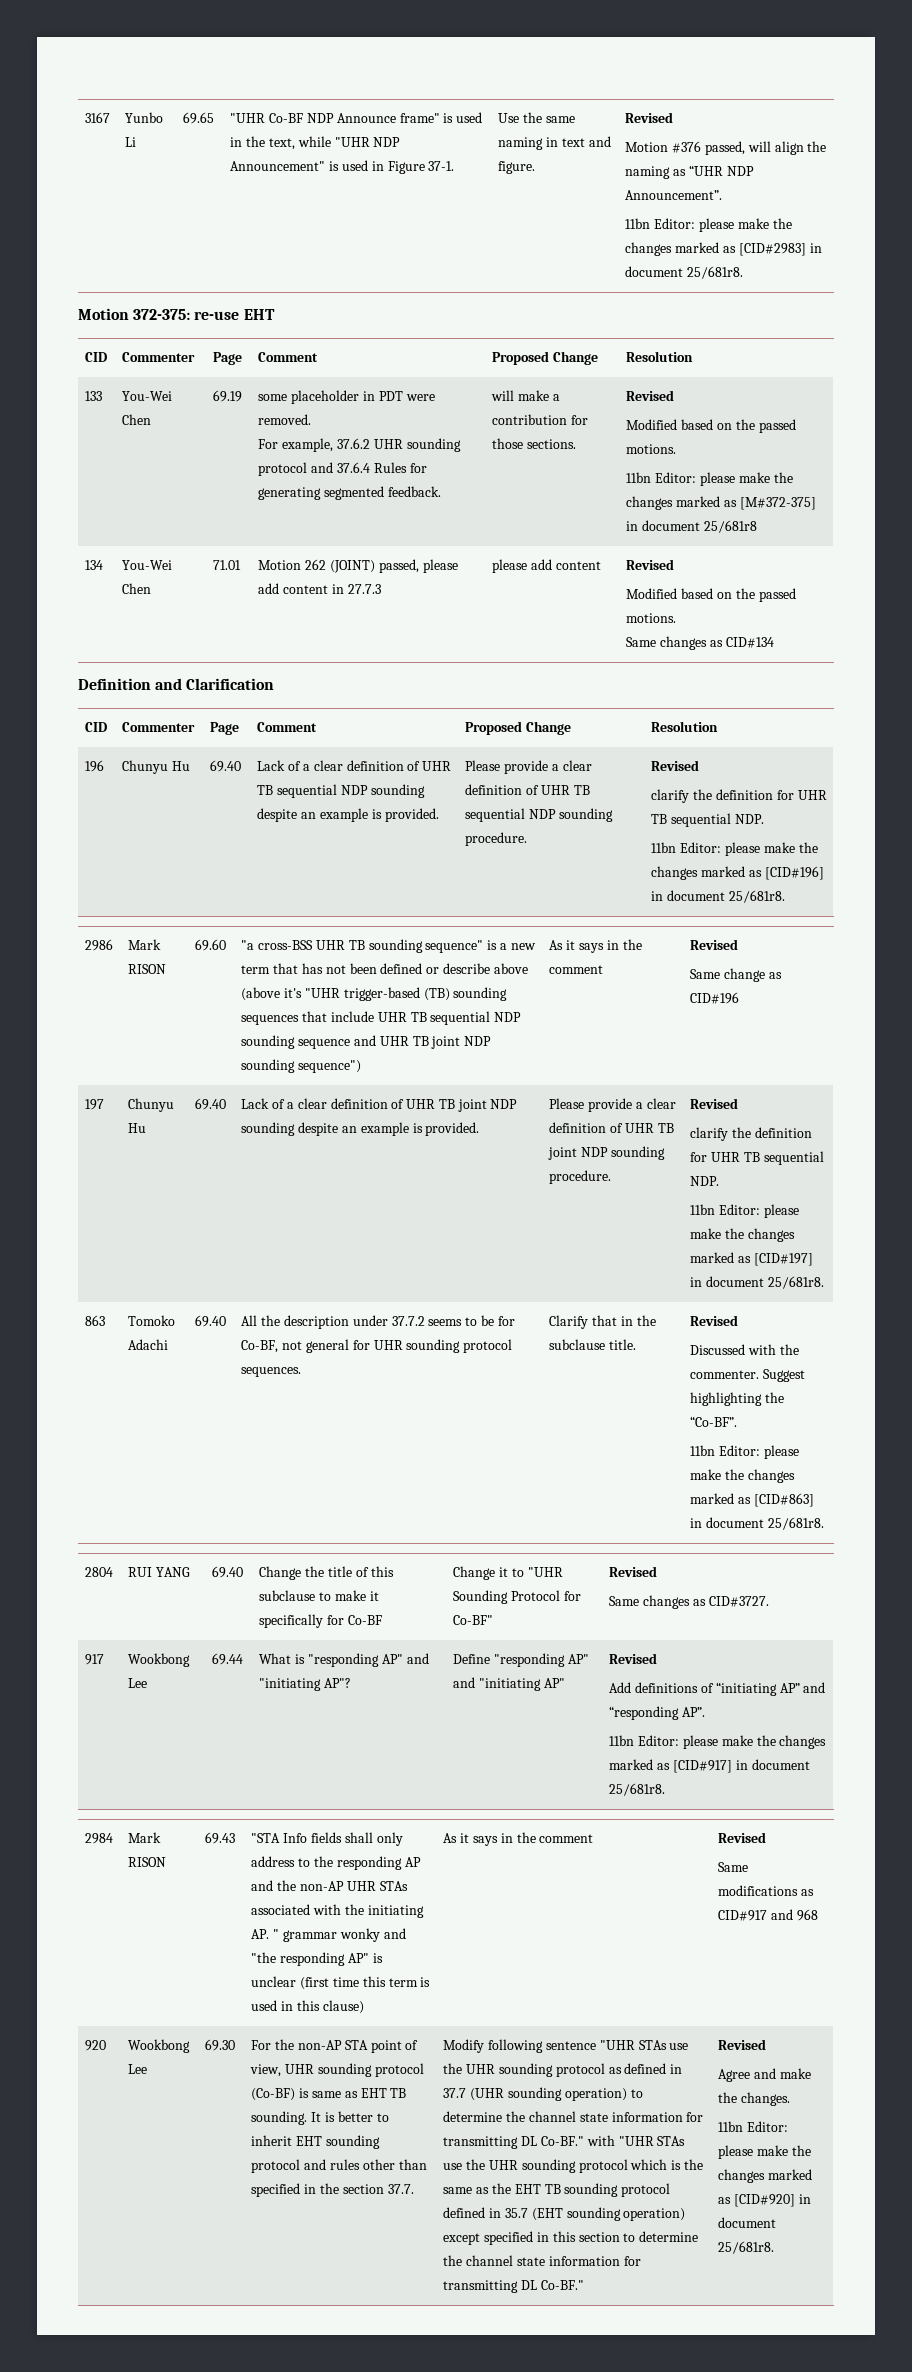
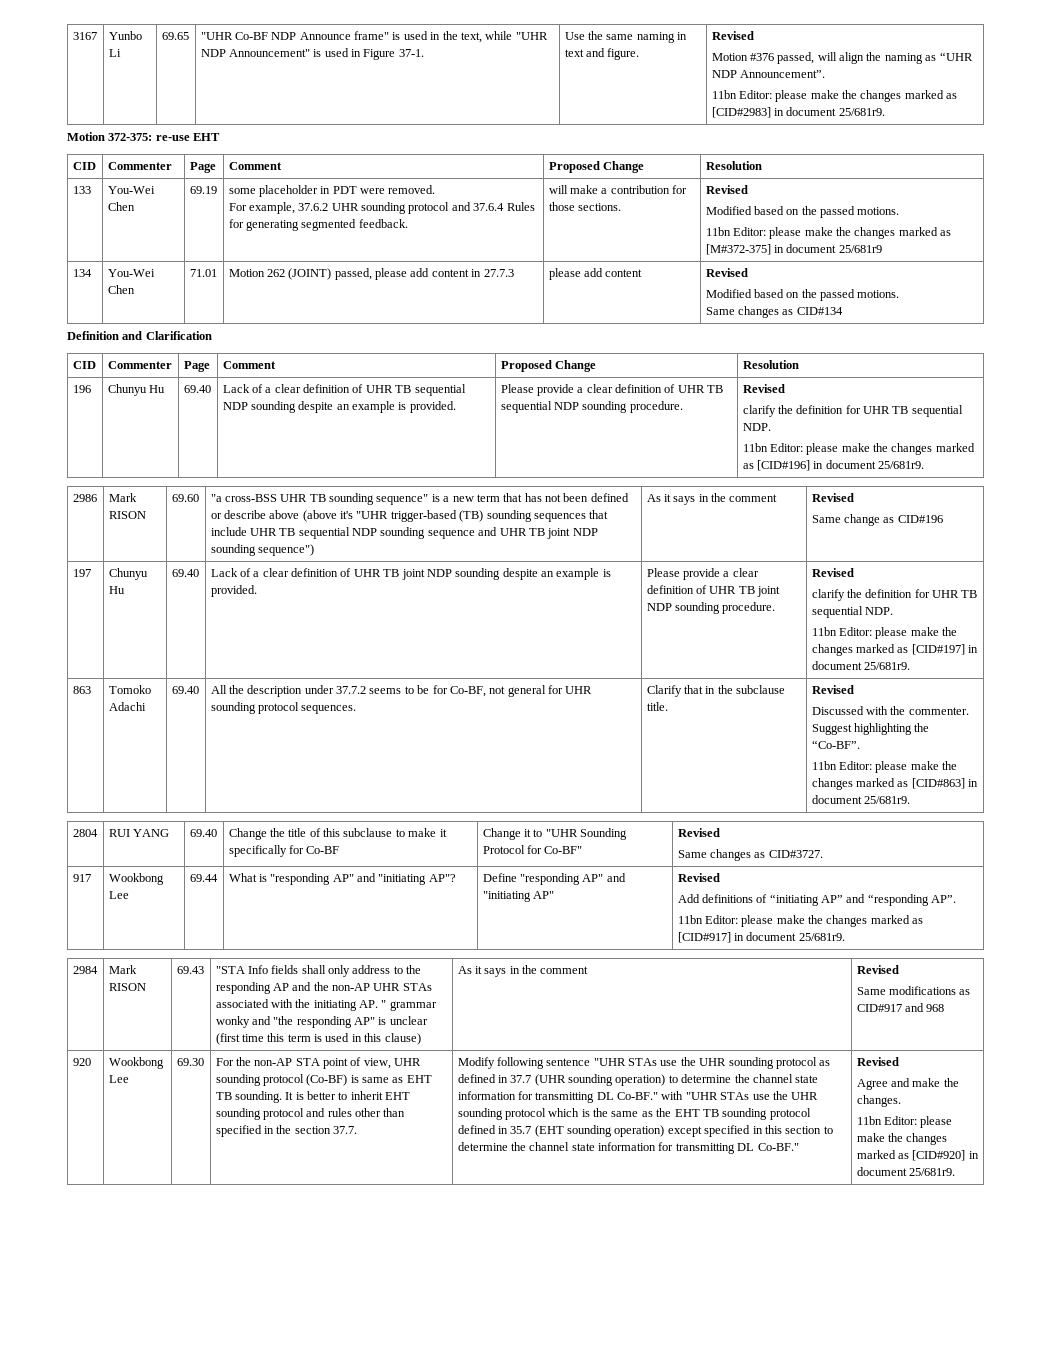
- 11bn Editor: please make the changes marked as [CID#2983] in document 25/681r8.
+ 11bn Editor: please make the changes marked as [CID#2983] in document 25/681r9.
- 11bn Editor: please make the changes marked as [M#372-375] in document 25/681r8
+ 11bn Editor: please make the changes marked as [M#372-375] in document 25/681r9
- 11bn Editor: please make the changes marked as [CID#196] in document 25/681r8.
+ 11bn Editor: please make the changes marked as [CID#196] in document 25/681r9.
- 11bn Editor: please make the changes marked as [CID#197] in document 25/681r8.
+ 11bn Editor: please make the changes marked as [CID#197] in document 25/681r9.
- 11bn Editor: please make the changes marked as [CID#863] in document 25/681r8.
+ 11bn Editor: please make the changes marked as [CID#863] in document 25/681r9.
  917 | Wookbong Lee | 69.44 | What is "responding AP" and "initiating AP"? | Define "responding AP" and "initiating AP" | Revised
  Add definitions of “initiating AP” and “responding AP”.
- 11bn Editor: please make the changes marked as [CID#917] in document 25/681r8.
+ 11bn Editor: please make the changes marked as [CID#917] in document 25/681r9.
- 11bn Editor: please make the changes marked as [CID#920] in document 25/681r8.
+ 11bn Editor: please make the changes marked as [CID#920] in document 25/681r9.

